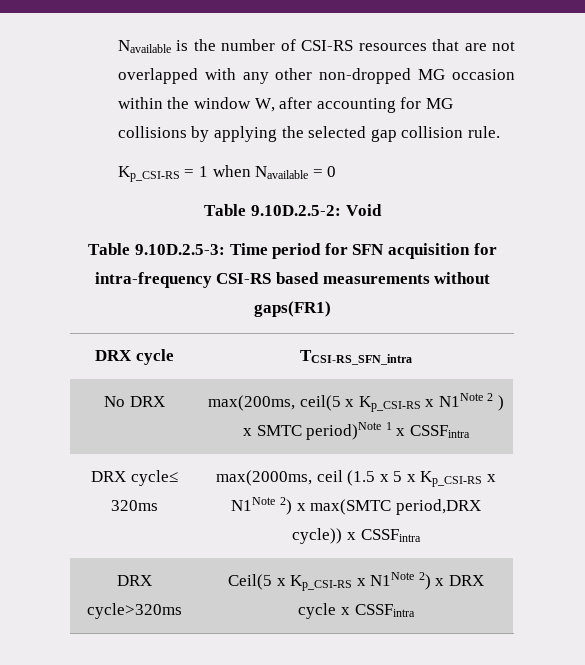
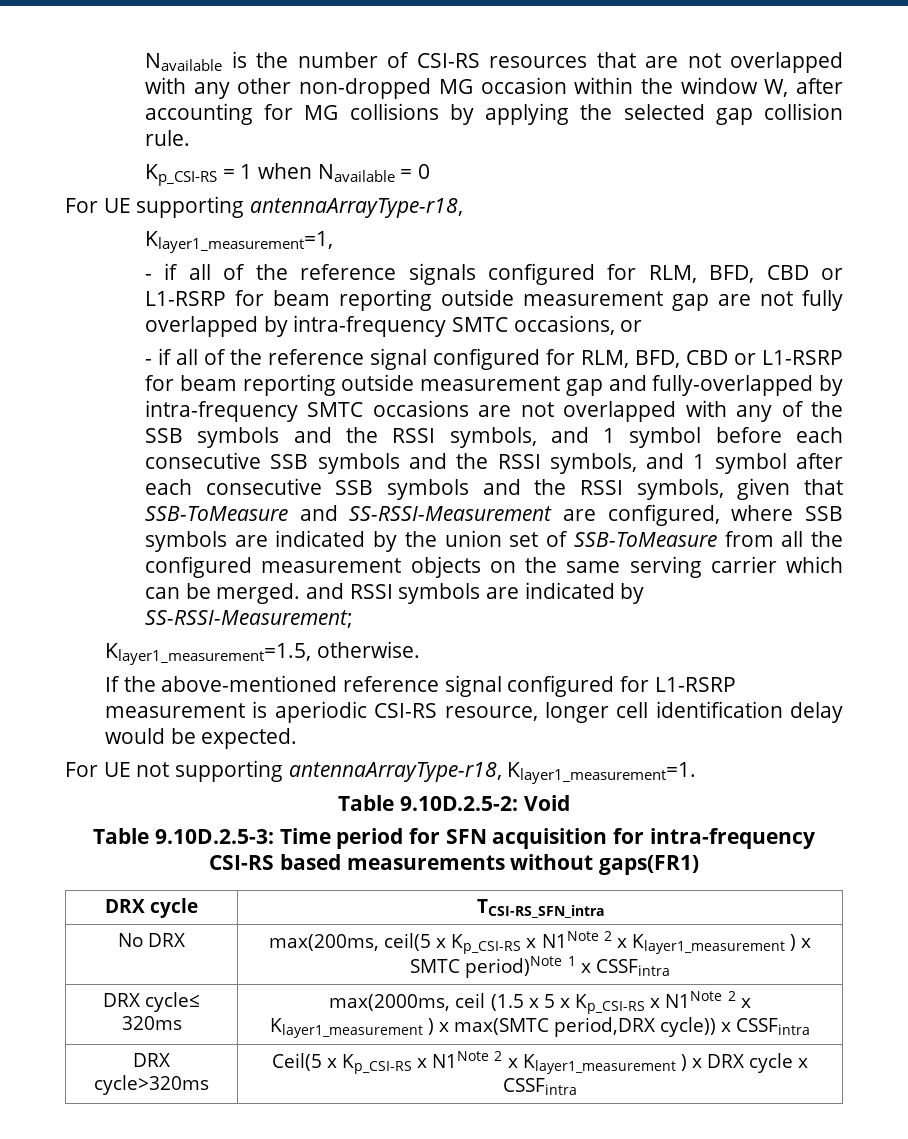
+ For UE supporting antennaArrayType-r18,
+ Klayer1_measurement=1,
+ - if all of the reference signals configured for RLM, BFD, CBD or L1-RSRP for beam reporting outside measurement gap are not fully overlapped by intra-frequency SMTC occasions, or
+ - if all of the reference signal configured for RLM, BFD, CBD or L1-RSRP for beam reporting outside measurement gap and fully-overlapped by intra-frequency SMTC occasions are not overlapped with any of the SSB symbols and the RSSI symbols, and 1 symbol before each consecutive SSB symbols and the RSSI symbols, and 1 symbol after each consecutive SSB symbols and the RSSI symbols, given that SSB-ToMeasure and SS-RSSI-Measurement are configured, where SSB symbols are indicated by the union set of SSB-ToMeasure from all the configured measurement objects on the same serving carrier which can be merged. and RSSI symbols are indicated by SS-RSSI-Measurement;
+ Klayer1_measurement=1.5, otherwise.
+ If the above-mentioned reference signal configured for L1-RSRP measurement is aperiodic CSI-RS resource, longer cell identification delay would be expected.
+ For UE not supporting antennaArrayType-r18, Klayer1_measurement=1.
- No DRX | max(200ms, ceil(5 x Kp_CSI-RS x N1Note 2 ) x SMTC period)Note 1 x CSSFintra
+ No DRX | max(200ms, ceil(5 x Kp_CSI-RS x N1Note 2 x Klayer1_measurement ) x SMTC period)Note 1 x CSSFintra
- DRX cycle≤ 320ms | max(2000ms, ceil (1.5 x 5 x Kp_CSI-RS x N1Note 2) x max(SMTC period,DRX cycle)) x CSSFintra
+ DRX cycle≤ 320ms | max(2000ms, ceil (1.5 x 5 x Kp_CSI-RS x N1Note 2 x Klayer1_measurement ) x max(SMTC period,DRX cycle)) x CSSFintra
- DRX cycle>320ms | Ceil(5 x Kp_CSI-RS x N1Note 2) x DRX cycle x CSSFintra
+ DRX cycle>320ms | Ceil(5 x Kp_CSI-RS x N1Note 2 x Klayer1_measurement ) x DRX cycle x CSSFintra

